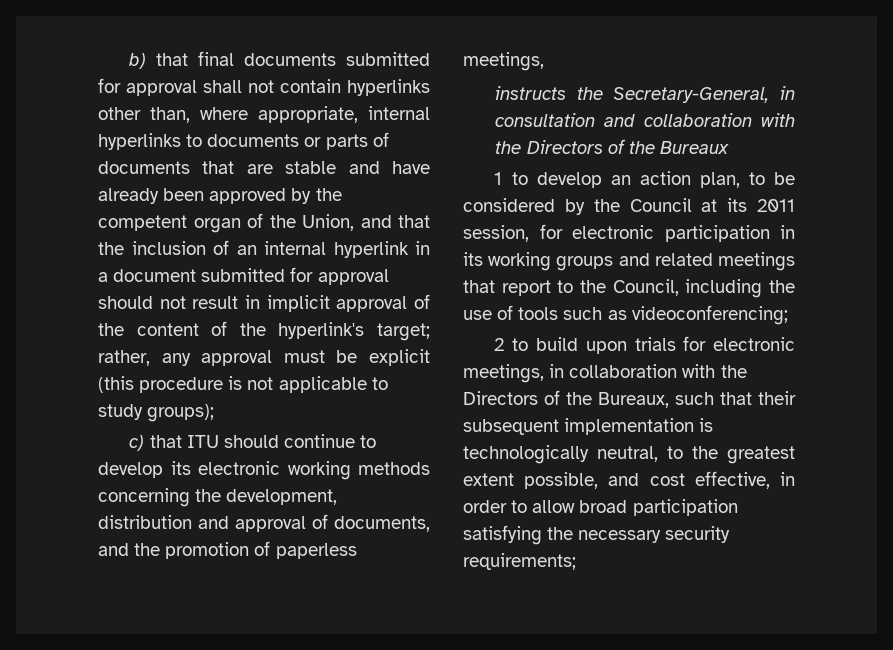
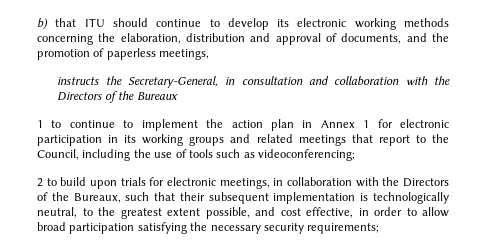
- b) that final documents submitted for approval shall not contain hyperlinks other than, where appropriate, internal hyperlinks to documents or parts of documents that are stable and have already been approved by the competent organ of the Union, and that the inclusion of an internal hyperlink in a document submitted for approval should not result in implicit approval of the content of the hyperlink's target; rather, any approval must be explicit (this procedure is not applicable to study groups);
- c) that ITU should continue to develop its electronic working methods concerning the development, distribution and approval of documents, and the promotion of paperless meetings,
+ b) that ITU should continue to develop its electronic working methods concerning the elaboration, distribution and approval of documents, and the promotion of paperless meetings,
- 1 to develop an action plan, to be considered by the Council at its 2011 session, for electronic participation in its working groups and related meetings that report to the Council, including the use of tools such as videoconferencing;
+ 1 to continue to implement the action plan in Annex 1 for electronic participation in its working groups and related meetings that report to the Council, including the use of tools such as videoconferencing;

